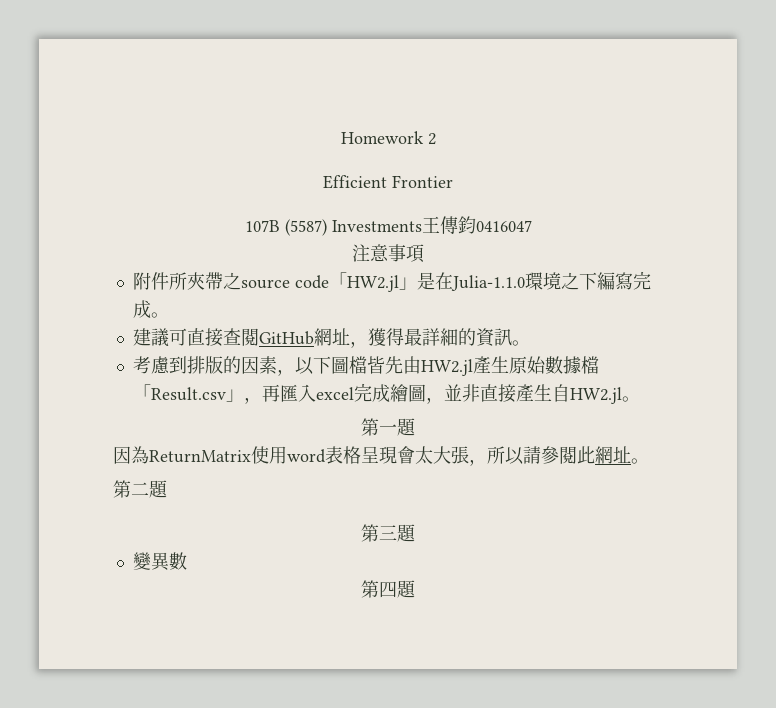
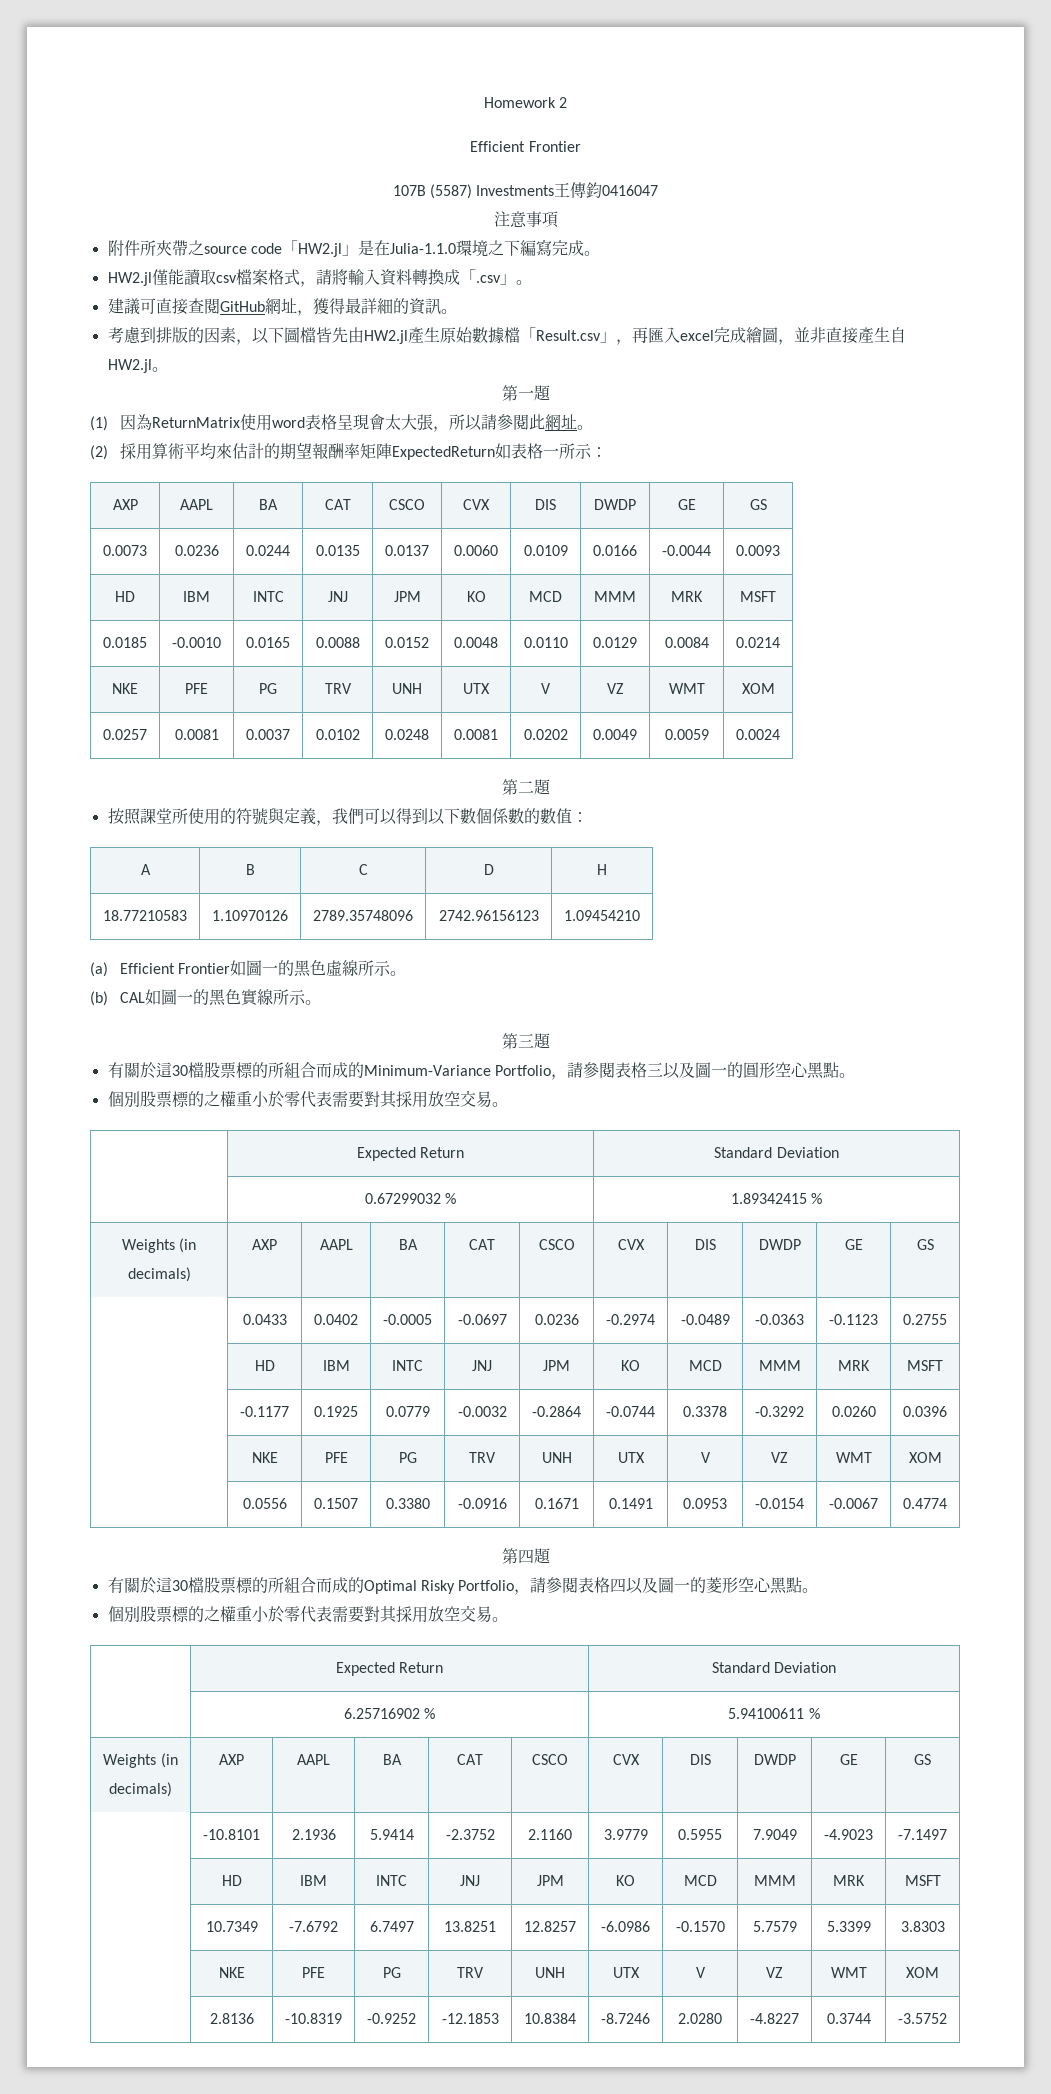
+ HW2.jl僅能讀取csv檔案格式，請將輸入資料轉換成「.csv」。
- 因為ReturnMatrix使用word表格呈現會太大張，所以請參閱此網址。
+ (1)因為ReturnMatrix使用word表格呈現會太大張，所以請參閱此網址。
+ (2)採用算術平均來估計的期望報酬率矩陣ExpectedReturn如表格一所示：
+ AXP | AAPL | BA | CAT | CSCO | CVX | DIS | DWDP | GE | GS
+ 0.0073 | 0.0236 | 0.0244 | 0.0135 | 0.0137 | 0.0060 | 0.0109 | 0.0166 | -0.0044 | 0.0093
+ HD | IBM | INTC | JNJ | JPM | KO | MCD | MMM | MRK | MSFT
+ 0.0185 | -0.0010 | 0.0165 | 0.0088 | 0.0152 | 0.0048 | 0.0110 | 0.0129 | 0.0084 | 0.0214
+ NKE | PFE | PG | TRV | UNH | UTX | V | VZ | WMT | XOM
+ 0.0257 | 0.0081 | 0.0037 | 0.0102 | 0.0248 | 0.0081 | 0.0202 | 0.0049 | 0.0059 | 0.0024
  第二題
+ 按照課堂所使用的符號與定義，我們可以得到以下數個係數的數值：
+ A | B | C | D | H
+ 18.77210583 | 1.10970126 | 2789.35748096 | 2742.96156123 | 1.09454210
+ (a) Efficient Frontier如圖一的黑色虛線所示。
+ (b) CAL如圖一的黑色實線所示。
  第三題
- 變異數
+ 有關於這30檔股票標的所組合而成的Minimum-Variance Portfolio，請參閱表格三以及圖一的圓形空心黑點。
+ 個別股票標的之權重小於零代表需要對其採用放空交易。
+ | Expected Return | Standard Deviation
+ | 0.67299032 % | 1.89342415 %
+ Weights (in decimals) | AXP | AAPL | BA | CAT | CSCO | CVX | DIS | DWDP | GE | GS
+ | 0.0433 | 0.0402 | -0.0005 | -0.0697 | 0.0236 | -0.2974 | -0.0489 | -0.0363 | -0.1123 | 0.2755
+ | HD | IBM | INTC | JNJ | JPM | KO | MCD | MMM | MRK | MSFT
+ | -0.1177 | 0.1925 | 0.0779 | -0.0032 | -0.2864 | -0.0744 | 0.3378 | -0.3292 | 0.0260 | 0.0396
+ | NKE | PFE | PG | TRV | UNH | UTX | V | VZ | WMT | XOM
+ | 0.0556 | 0.1507 | 0.3380 | -0.0916 | 0.1671 | 0.1491 | 0.0953 | -0.0154 | -0.0067 | 0.4774
  第四題
+ 有關於這30檔股票標的所組合而成的Optimal Risky Portfolio，請參閱表格四以及圖一的菱形空心黑點。
+ 個別股票標的之權重小於零代表需要對其採用放空交易。
+ | Expected Return | Standard Deviation
+ | 6.25716902 % | 5.94100611 %
+ Weights (in decimals) | AXP | AAPL | BA | CAT | CSCO | CVX | DIS | DWDP | GE | GS
+ | -10.8101 | 2.1936 | 5.9414 | -2.3752 | 2.1160 | 3.9779 | 0.5955 | 7.9049 | -4.9023 | -7.1497
+ | HD | IBM | INTC | JNJ | JPM | KO | MCD | MMM | MRK | MSFT
+ | 10.7349 | -7.6792 | 6.7497 | 13.8251 | 12.8257 | -6.0986 | -0.1570 | 5.7579 | 5.3399 | 3.8303
+ | NKE | PFE | PG | TRV | UNH | UTX | V | VZ | WMT | XOM
+ | 2.8136 | -10.8319 | -0.9252 | -12.1853 | 10.8384 | -8.7246 | 2.0280 | -4.8227 | 0.3744 | -3.5752

